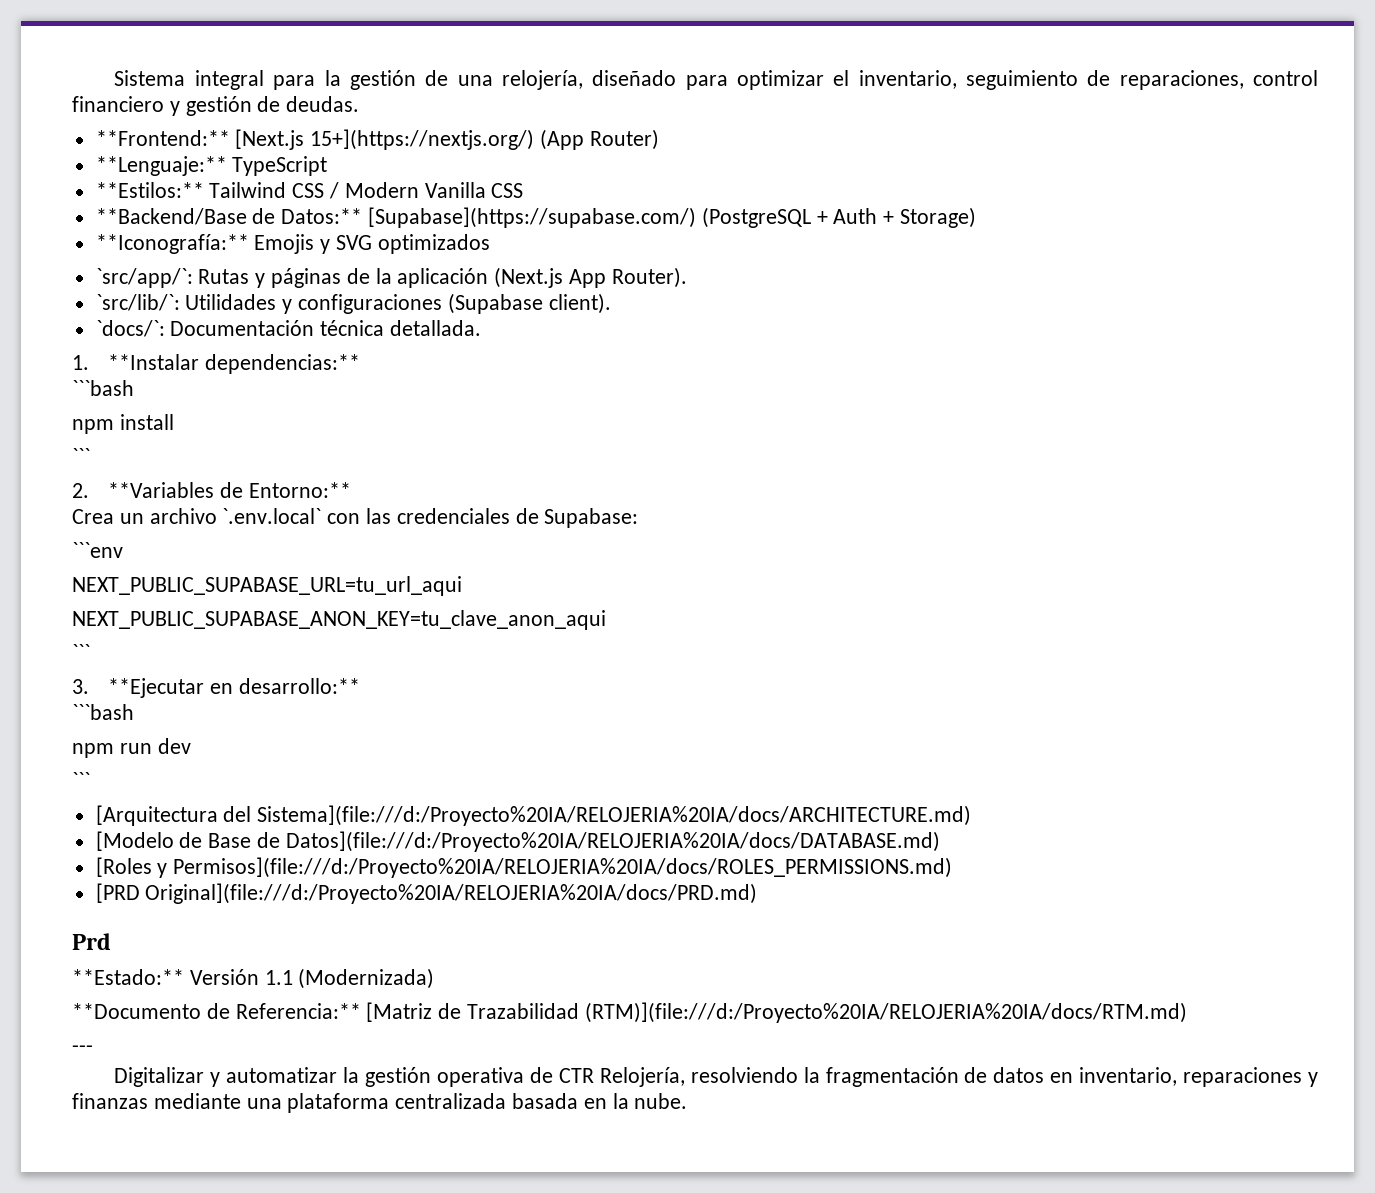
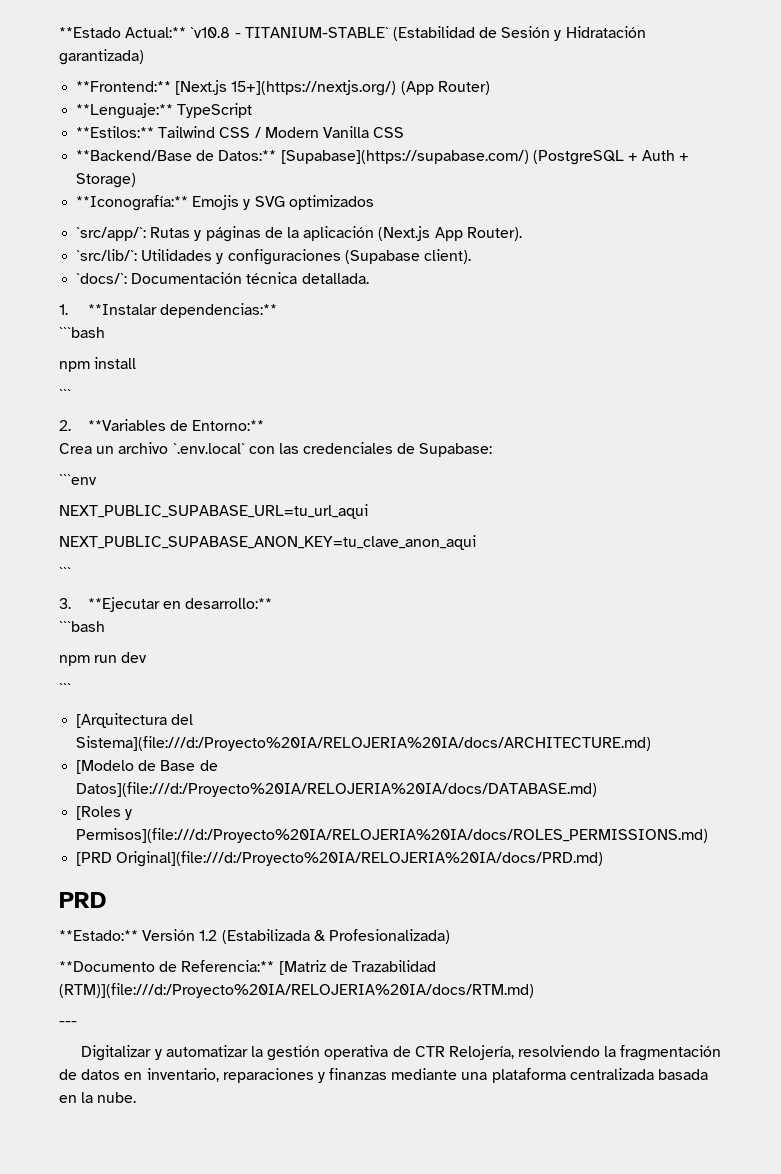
- Sistema integral para la gestión de una relojería, diseñado para optimizar el inventario, seguimiento de reparaciones, control financiero y gestión de deudas.
+ **Estado Actual:** `v10.8 - TITANIUM-STABLE` (Estabilidad de Sesión y Hidratación garantizada)
- Prd
+ PRD
- **Estado:** Versión 1.1 (Modernizada)
+ **Estado:** Versión 1.2 (Estabilizada & Profesionalizada)

